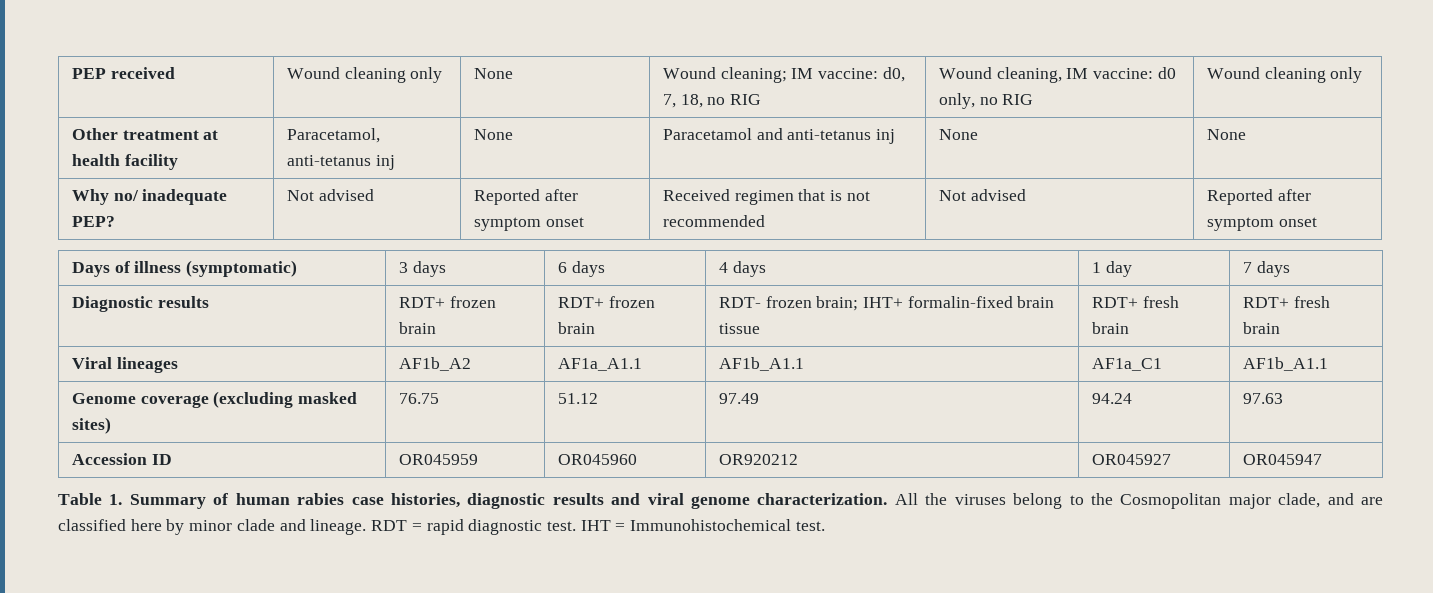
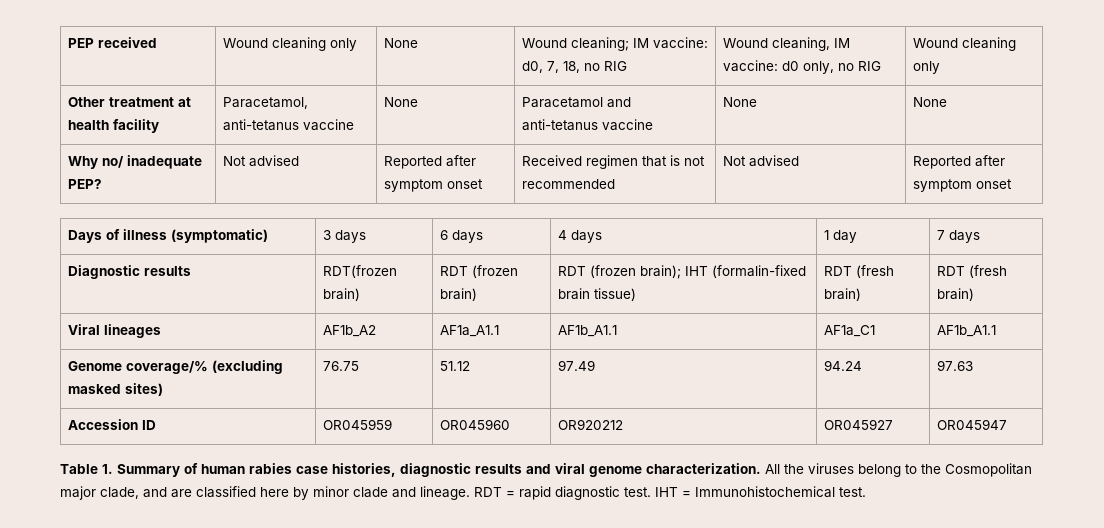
- Other treatment at health facility | Paracetamol, anti-tetanus inj | None | Paracetamol and anti-tetanus inj | None | None
+ Other treatment at health facility | Paracetamol, anti-tetanus vaccine | None | Paracetamol and anti-tetanus vaccine | None | None
- Diagnostic results | RDT+ frozen brain | RDT+ frozen brain | RDT- frozen brain; IHT+ formalin-fixed brain tissue | RDT+ fresh brain | RDT+ fresh brain
+ Diagnostic results | RDT(frozen brain) | RDT (frozen brain) | RDT (frozen brain); IHT (formalin-fixed brain tissue) | RDT (fresh brain) | RDT (fresh brain)
- Genome coverage (excluding masked sites) | 76.75 | 51.12 | 97.49 | 94.24 | 97.63
+ Genome coverage/% (excluding masked sites) | 76.75 | 51.12 | 97.49 | 94.24 | 97.63

